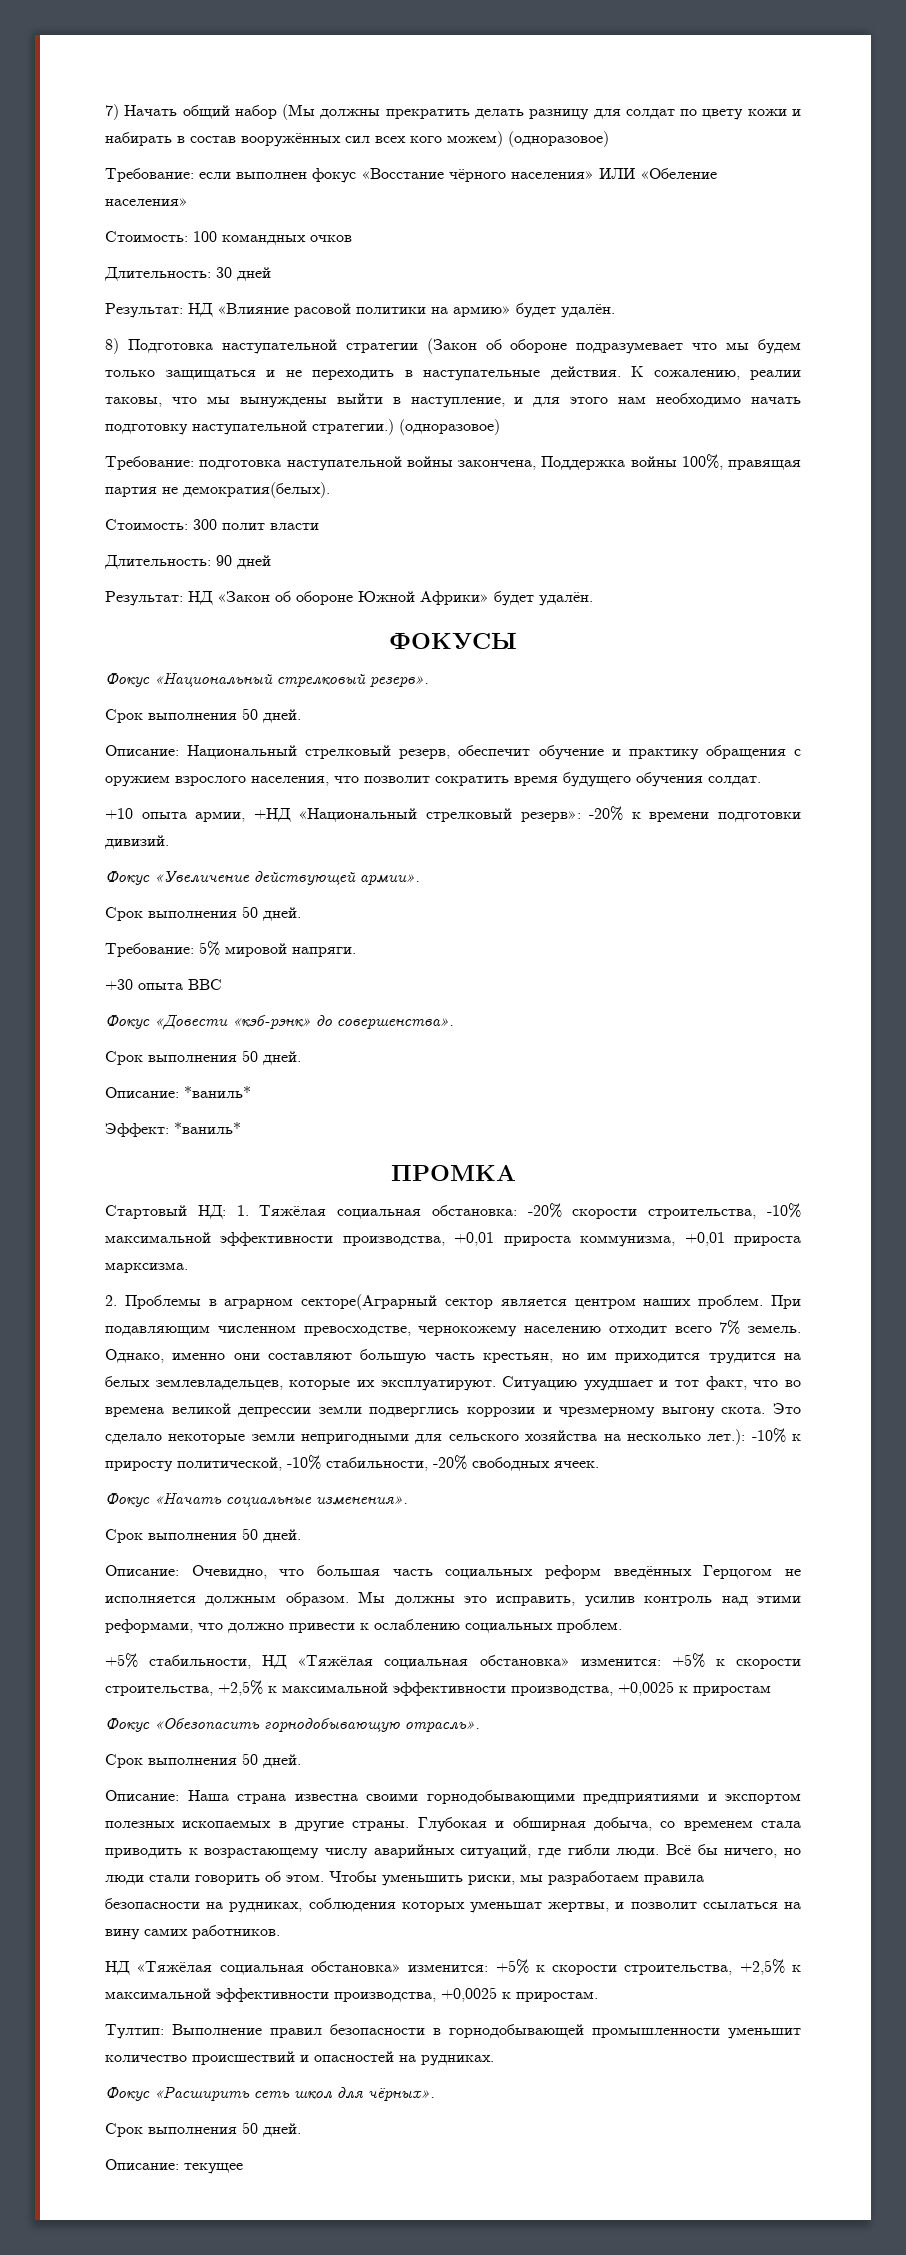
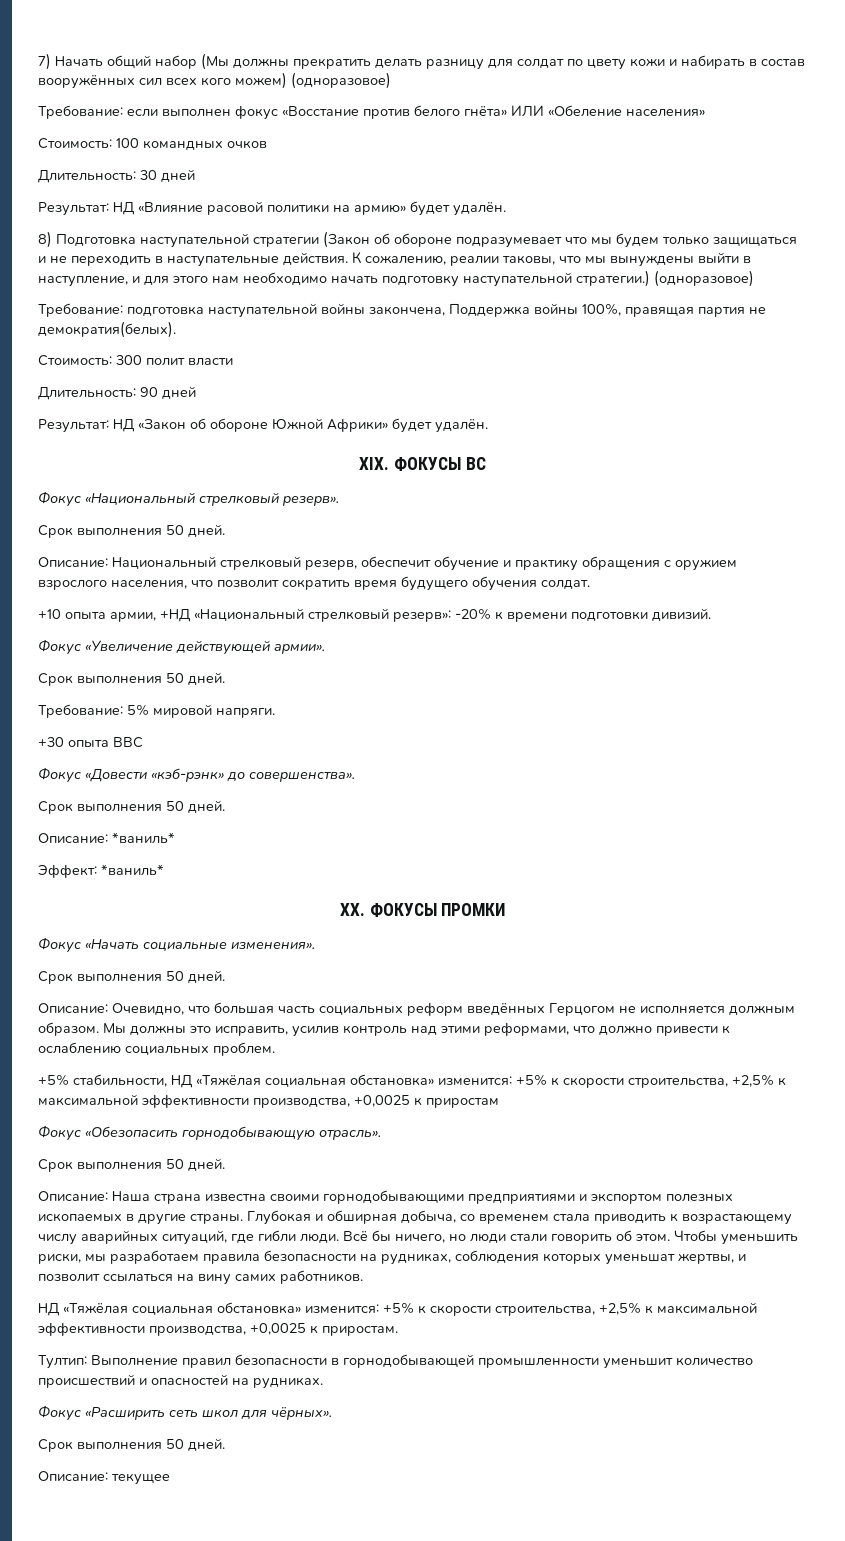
- Требование: если выполнен фокус «Восстание чёрного населения» ИЛИ «Обеление населения»
+ Требование: если выполнен фокус «Восстание против белого гнёта» ИЛИ «Обеление населения»
- ФОКУСЫ
+ XIX. ФОКУСЫ ВС
- ПРОМКА
- Стартовый НД: 1. Тяжёлая социальная обстановка: -20% скорости строительства, -10% максимальной эффективности производства, +0,01 прироста коммунизма, +0,01 прироста марксизма.
- 2. Проблемы в аграрном секторе(Аграрный сектор является центром наших проблем. При подавляющим численном превосходстве, чернокожему населению отходит всего 7% земель. Однако, именно они составляют большую часть крестьян, но им приходится трудится на белых землевладельцев, которые их эксплуатируют. Ситуацию ухудшает и тот факт, что во времена великой депрессии земли подверглись коррозии и чрезмерному выгону скота. Это сделало некоторые земли непригодными для сельского хозяйства на несколько лет.): -10% к приросту политической, -10% стабильности, -20% свободных ячеек.
+ XX. ФОКУСЫ ПРОМКИ

